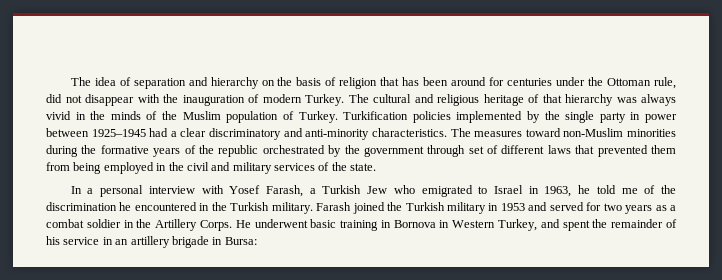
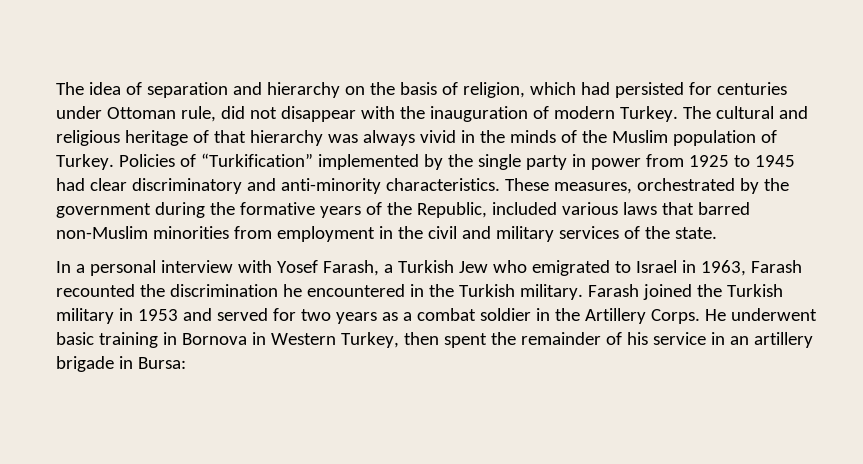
- The idea of separation and hierarchy on the basis of religion that has been around for centuries under the Ottoman rule, did not disappear with the inauguration of modern Turkey.
+ The idea of separation and hierarchy on the basis of religion, which had persisted for centuries under Ottoman rule, did not disappear with the inauguration of modern Turkey.
- Turkification policies implemented by the single party in power between 1925–1945 had a clear discriminatory and anti-minority characteristics.
+ Policies of “Turkification” implemented by the single party in power from 1925 to 1945 had clear discriminatory and anti-minority characteristics.
- The measures toward non-Muslim minorities during the formative years of the republic orchestrated by the government through set of different laws that prevented them from being employed in the civil and military services of the state.
+ These measures, orchestrated by the government during the formative years of the Republic, included various laws that barred non-Muslim minorities from employment in the civil and military services of the state.
- In a personal interview with Yosef Farash, a Turkish Jew who emigrated to Israel in 1963, he told me of the discrimination he encountered in the Turkish military.
+ In a personal interview with Yosef Farash, a Turkish Jew who emigrated to Israel in 1963, Farash recounted the discrimination he encountered in the Turkish military.
- He underwent basic training in Bornova in Western Turkey, and spent the remainder of his service in an artillery brigade in Bursa:
+ He underwent basic training in Bornova in Western Turkey, then spent the remainder of his service in an artillery brigade in Bursa:

